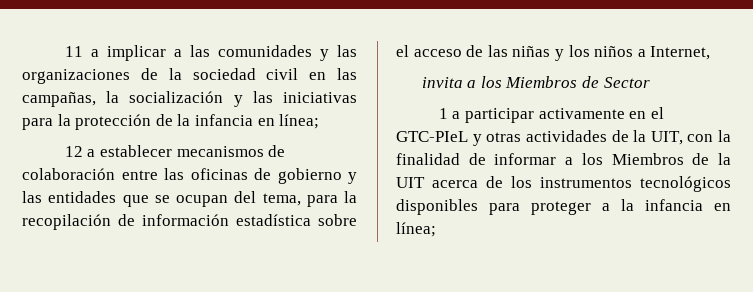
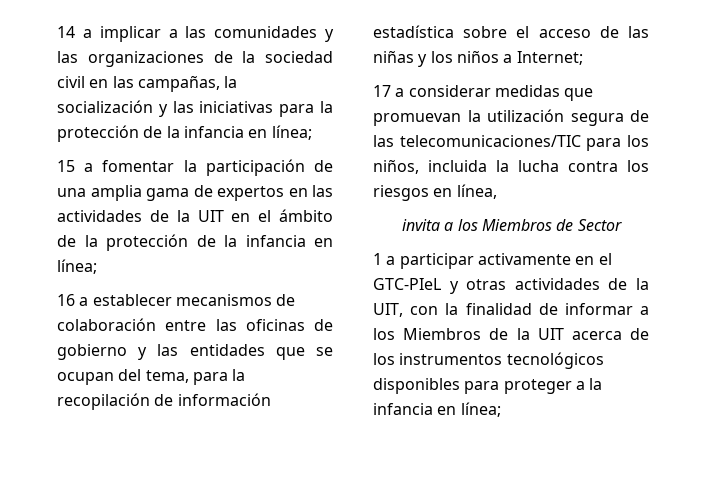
- 11 a implicar a las comunidades y las organizaciones de la sociedad civil en las campañas, la socialización y las iniciativas para la protección de la infancia en línea;
+ 14 a implicar a las comunidades y las organizaciones de la sociedad civil en las campañas, la socialización y las iniciativas para la protección de la infancia en línea;
- 12 a establecer mecanismos de colaboración entre las oficinas de gobierno y las entidades que se ocupan del tema, para la recopilación de información estadística sobre el acceso de las niñas y los niños a Internet,
+ 15 a fomentar la participación de una amplia gama de expertos en las actividades de la UIT en el ámbito de la protección de la infancia en línea;
+ 16 a establecer mecanismos de colaboración entre las oficinas de gobierno y las entidades que se ocupan del tema, para la recopilación de información estadística sobre el acceso de las niñas y los niños a Internet;
+ 17 a considerar medidas que promuevan la utilización segura de las telecomunicaciones/TIC para los niños, incluida la lucha contra los riesgos en línea,

